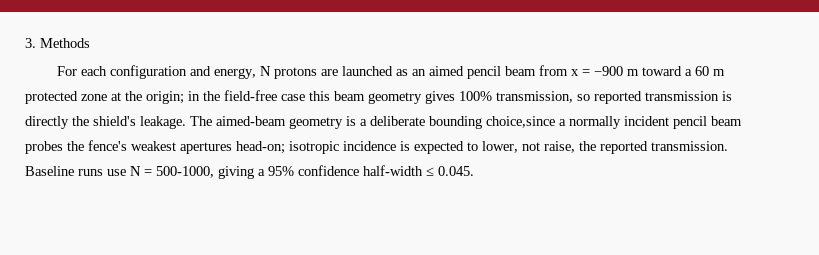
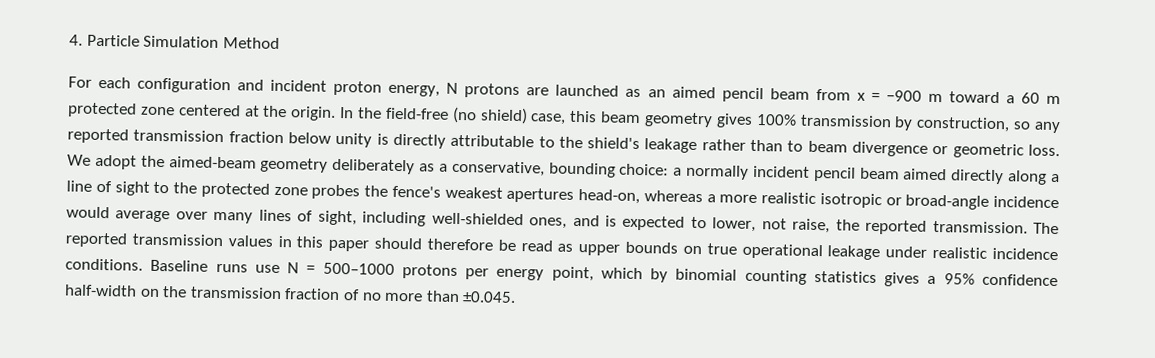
- 3. Methods
+ 4. Particle Simulation Method
- For each configuration and energy, N protons are launched as an aimed pencil beam from x = −900 m toward a 60 m protected zone at the origin; in the field-free case this beam geometry gives 100% transmission, so reported transmission is directly the shield's leakage. The aimed-beam geometry is a deliberate bounding choice,since a normally incident pencil beam probes the fence's weakest apertures head-on; isotropic incidence is expected to lower, not raise, the reported transmission.
+ For each configuration and incident proton energy, N protons are launched as an aimed pencil beam from x = −900 m toward a 60 m protected zone centered at the origin. In the field-free (no shield) case, this beam geometry gives 100% transmission by construction, so any reported transmission fraction below unity is directly attributable to the shield's leakage rather than to beam divergence or geometric loss. We adopt the aimed-beam geometry deliberately as a conservative, bounding choice: a normally incident pencil beam aimed directly along a line of sight to the protected zone probes the fence's weakest apertures head-on, whereas a more realistic isotropic or broad-angle incidence would average over many lines of sight, including well-shielded ones, and is expected to lower, not raise, the reported transmission.
+ The reported transmission values in this paper should therefore be read as upper bounds on true operational leakage under realistic incidence conditions.
- Baseline runs use N = 500-1000, giving a 95% confidence half-width ≤ 0.045.
+ Baseline runs use N = 500–1000 protons per energy point, which by binomial counting statistics gives a 95% confidence half-width on the transmission fraction of no more than ±0.045.

